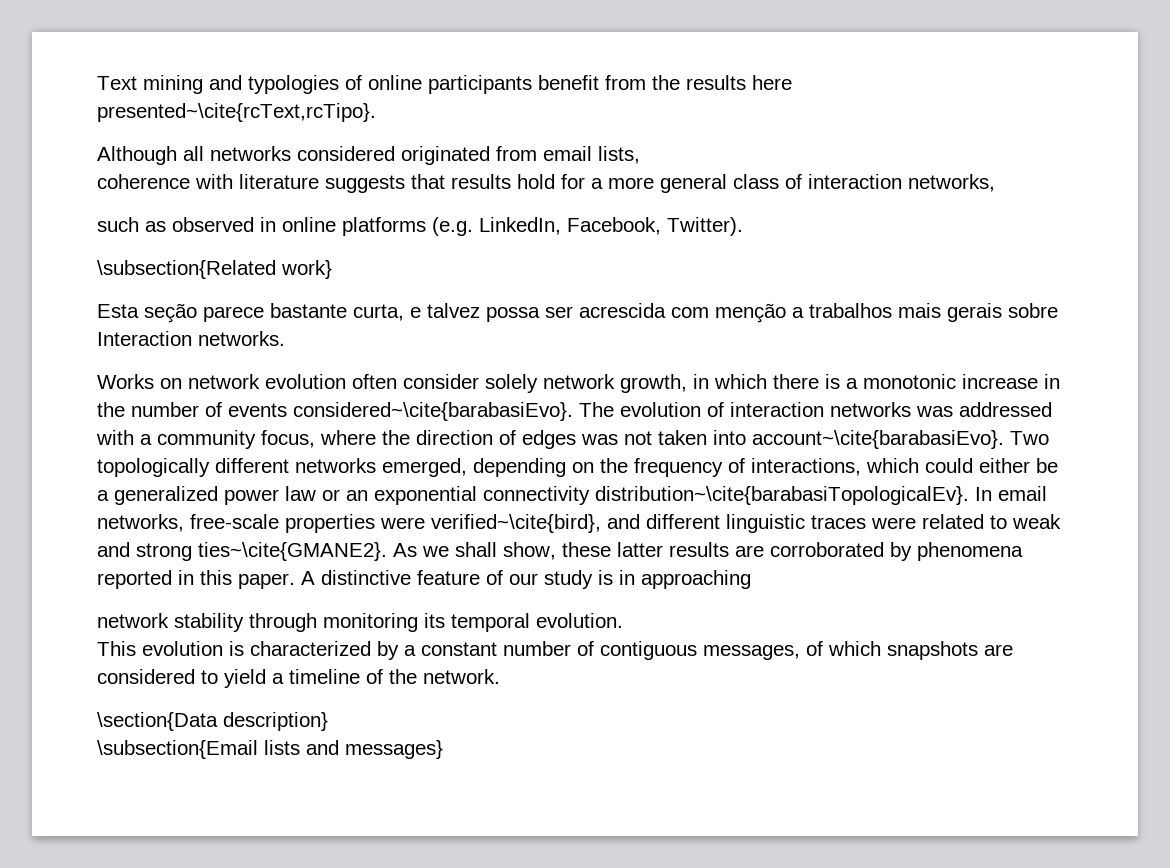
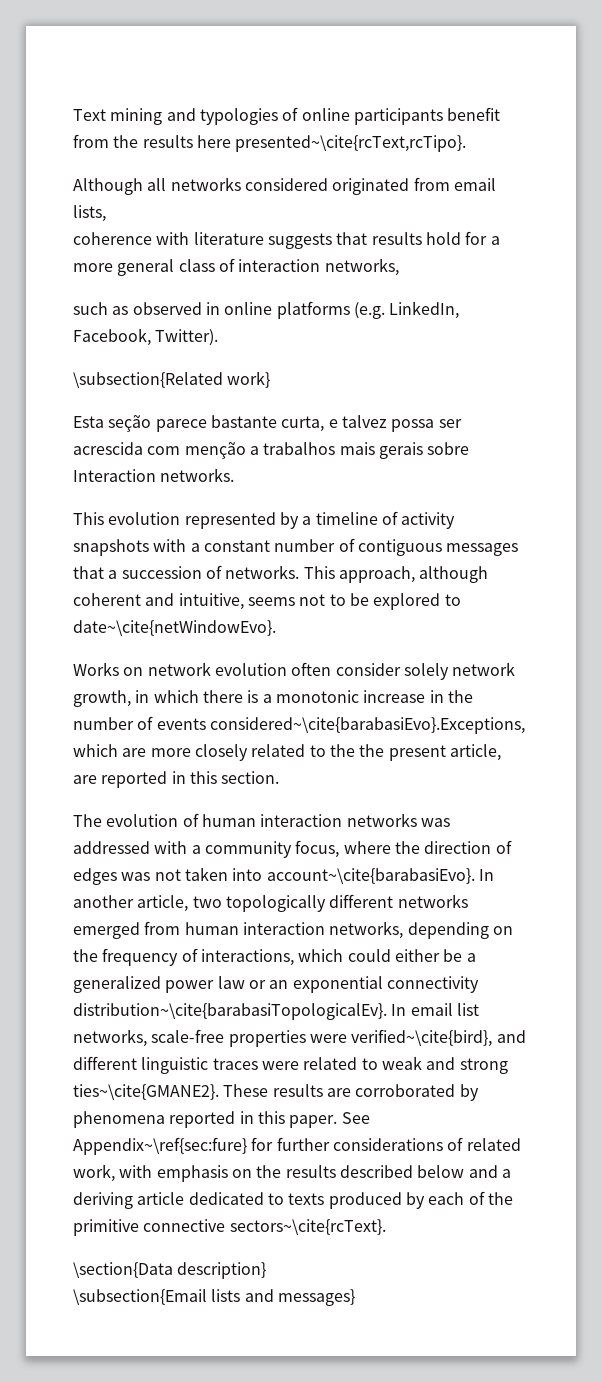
+ This evolution represented by a timeline of activity snapshots with a constant number of contiguous messages that a succession of networks. This approach, although coherent and intuitive, seems not to be explored to date~\cite{netWindowEvo}.
- Works on network evolution often consider solely network growth, in which there is a monotonic increase in the number of events considered~\cite{barabasiEvo}. The evolution of interaction networks was addressed with a community focus, where the direction of edges was not taken into account~\cite{barabasiEvo}.
+ Works on network evolution often consider solely network growth, in which there is a monotonic increase in the number of events considered~\cite{barabasiEvo}.Exceptions, which are more closely related to the the present article, are reported in this section.
+ The evolution of human interaction networks was addressed with a community focus, where the direction of edges was not taken into account~\cite{barabasiEvo}.
- Two topologically different networks emerged, depending on the frequency of interactions, which could either be a generalized power law or an exponential connectivity distribution~\cite{barabasiTopologicalEv}.
+ In another article, two topologically different networks emerged from human interaction networks, depending on the frequency of interactions, which could either be a generalized power law or an exponential connectivity distribution~\cite{barabasiTopologicalEv}.
- In email networks, free-scale properties were verified~\cite{bird}, and different linguistic traces were related to weak and strong ties~\cite{GMANE2}.
+ In email list networks, scale-free properties were verified~\cite{bird}, and different linguistic traces were related to weak and strong ties~\cite{GMANE2}.
- As we shall show, these latter results are corroborated by phenomena reported in this paper.
+ These results are corroborated by phenomena reported in this paper.
- A distinctive feature of our study is in approaching
- network stability through monitoring its temporal evolution.
- This evolution is characterized by a constant number of contiguous messages, of which snapshots are considered to yield a timeline of the network.
+ See Appendix~\ref{sec:fure} for further considerations of related work, with emphasis on the results described below and a deriving article dedicated to texts produced by each of the primitive connective sectors~\cite{rcText}.

